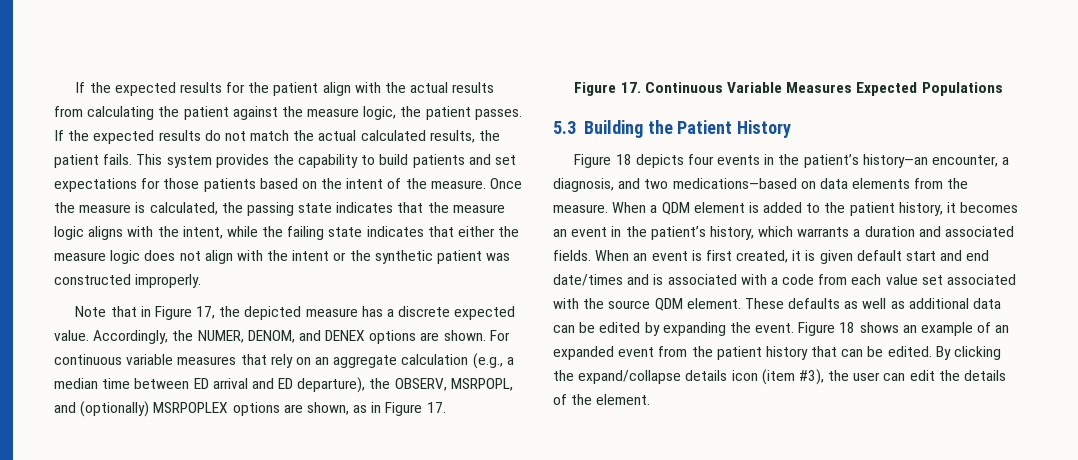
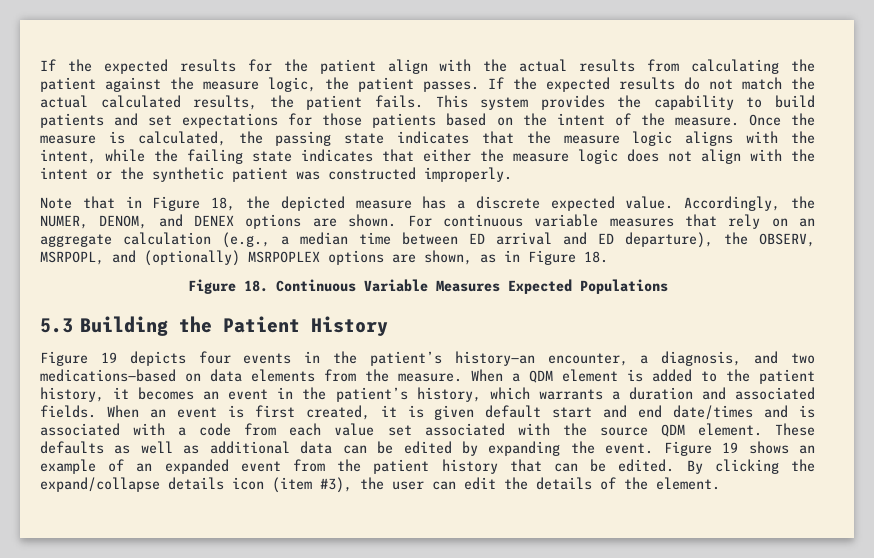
- Note that in Figure 17, the depicted measure has a discrete expected value.
+ Note that in Figure 18, the depicted measure has a discrete expected value.
- For continuous variable measures that rely on an aggregate calculation (e.g., a median time between ED arrival and ED departure), the OBSERV, MSRPOPL, and (optionally) MSRPOPLEX options are shown, as in Figure 17.
- Figure 17. Continuous Variable Measures Expected Populations
+ For continuous variable measures that rely on an aggregate calculation (e.g., a median time between ED arrival and ED departure), the OBSERV, MSRPOPL, and (optionally) MSRPOPLEX options are shown, as in Figure 18.
+ Figure 18. Continuous Variable Measures Expected Populations
- Figure 18 depicts four events in the patient’s history—an encounter, a diagnosis, and two medications—based on data elements from the measure.
+ Figure 19 depicts four events in the patient’s history—an encounter, a diagnosis, and two medications—based on data elements from the measure.
- Figure 18 shows an example of an expanded event from the patient history that can be edited.
+ Figure 19 shows an example of an expanded event from the patient history that can be edited.

